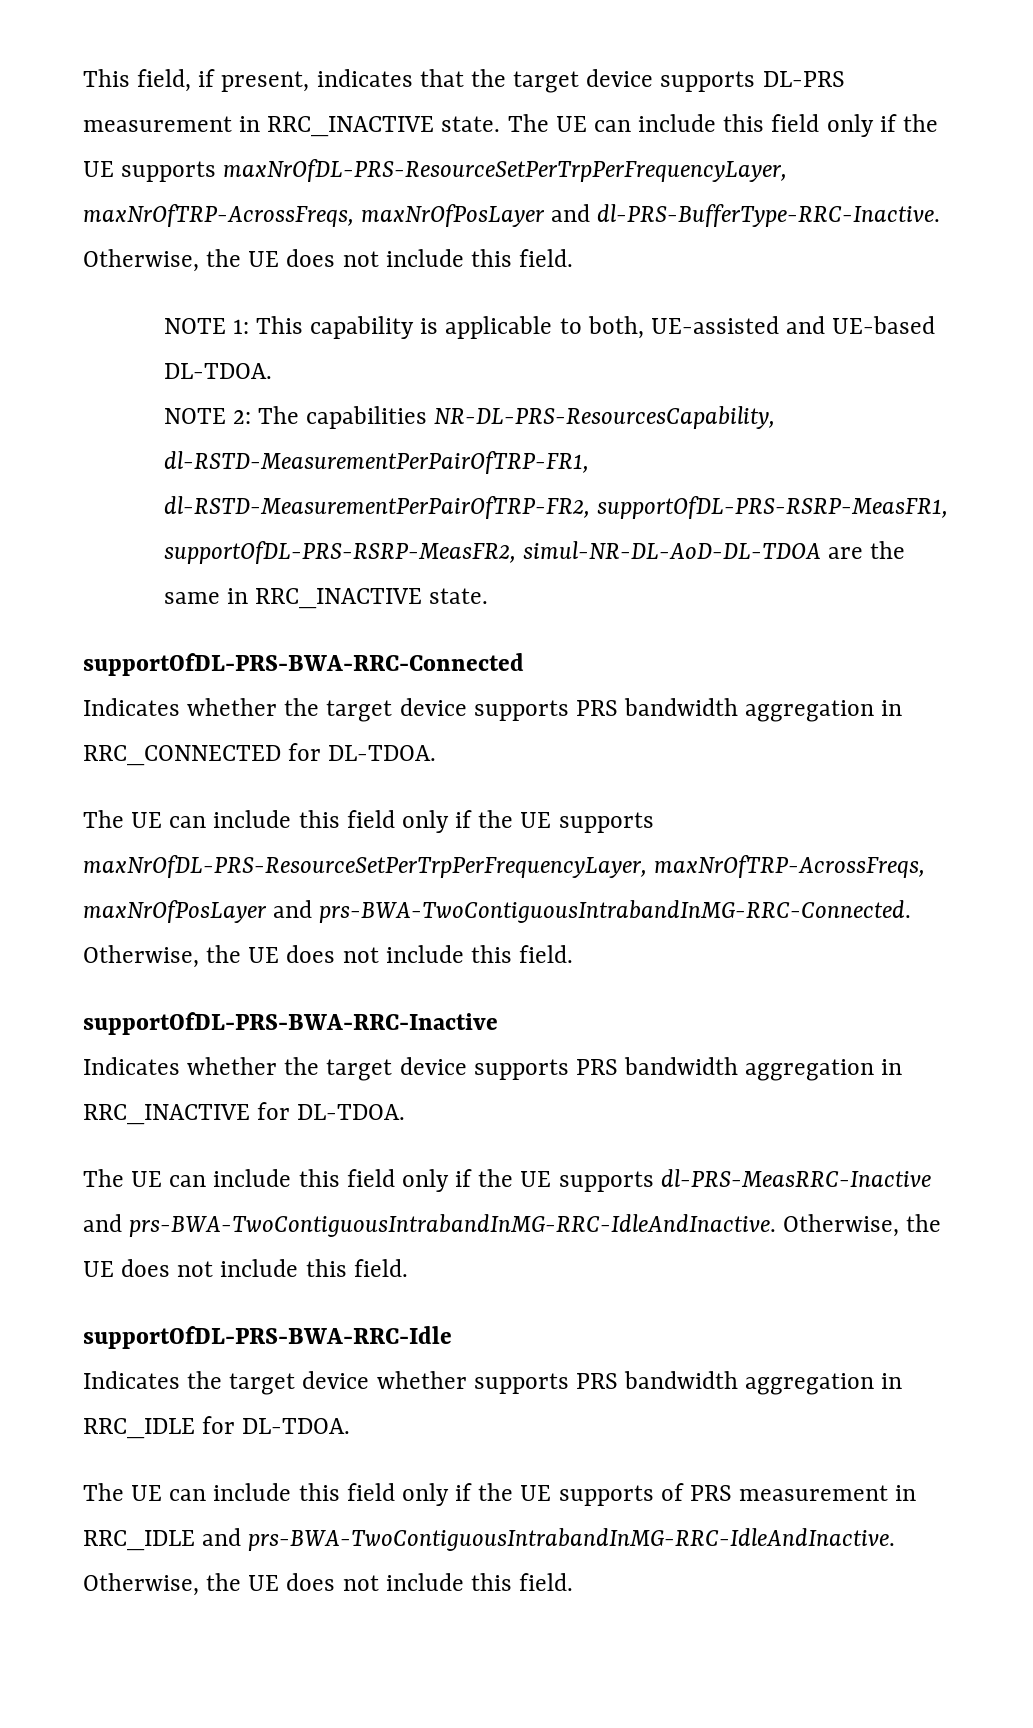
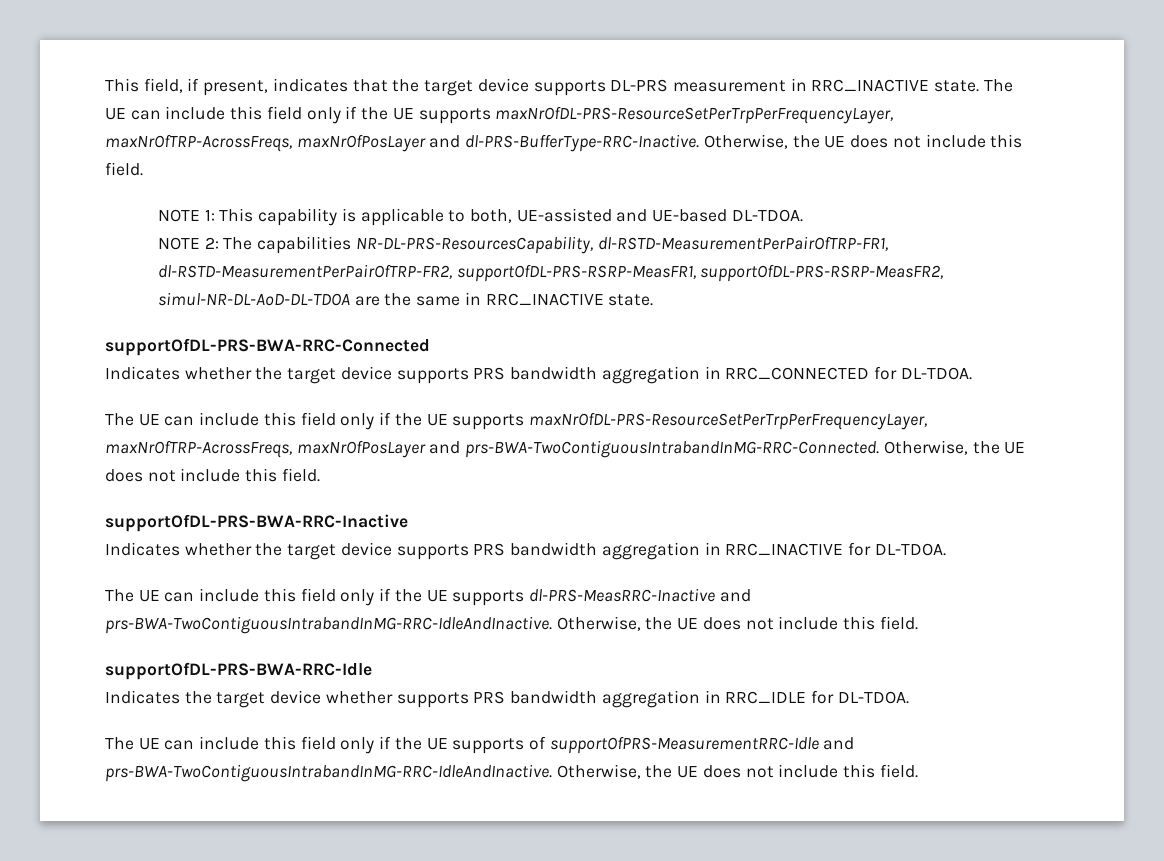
- The UE can include this field only if the UE supports of PRS measurement in RRC_IDLE and prs-BWA-TwoContiguousIntrabandInMG-RRC-IdleAndInactive.
+ The UE can include this field only if the UE supports of supportOfPRS-MeasurementRRC-Idle and prs-BWA-TwoContiguousIntrabandInMG-RRC-IdleAndInactive.

